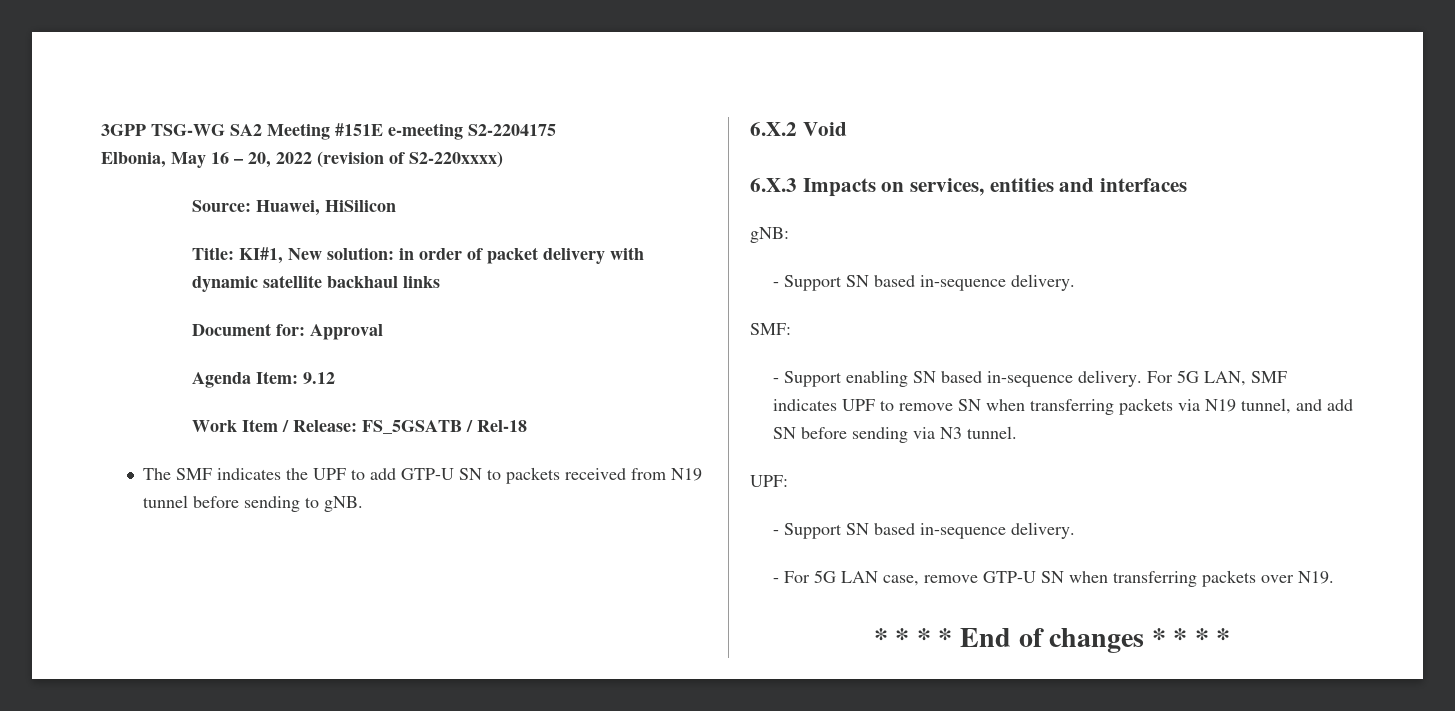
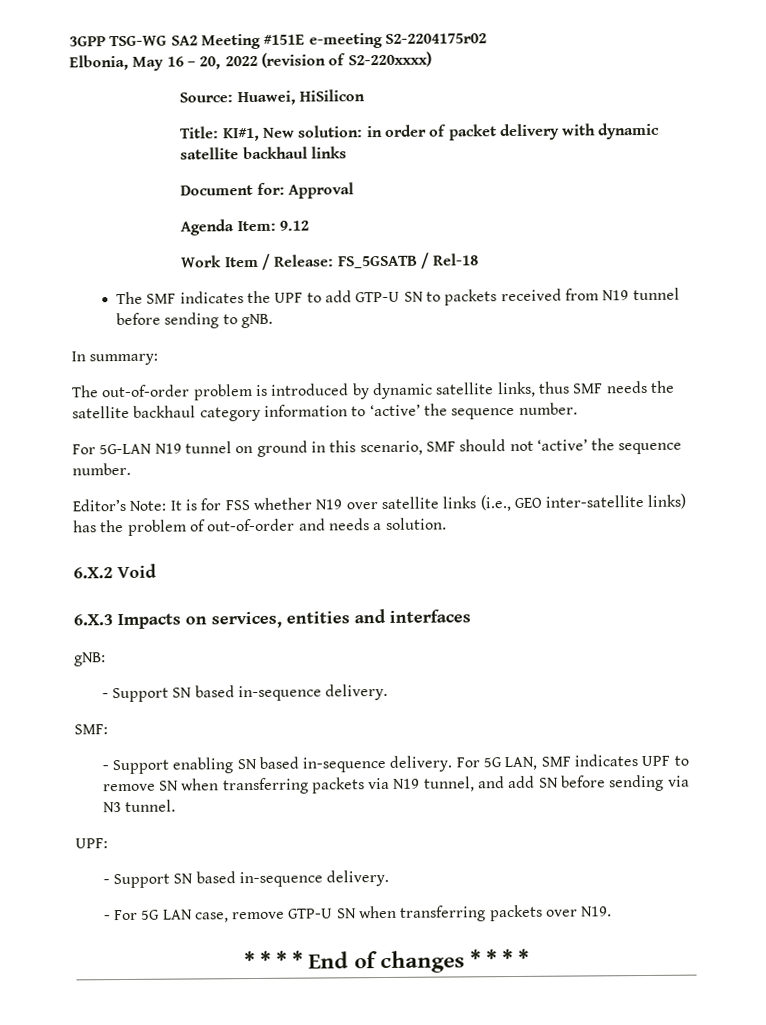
- 3GPP TSG-WG SA2 Meeting #151E e-meeting S2-2204175
+ 3GPP TSG-WG SA2 Meeting #151E e-meeting S2-2204175r02
+ In summary:
+ The out-of-order problem is introduced by dynamic satellite links, thus SMF needs the satellite backhaul category information to ‘active’ the sequence number.
+ For 5G-LAN N19 tunnel on ground in this scenario, SMF should not ‘active’ the sequence number.
+ Editor’s Note: It is for FSS whether N19 over satellite links (i.e., GEO inter-satellite links) has the problem of out-of-order and needs a solution.

